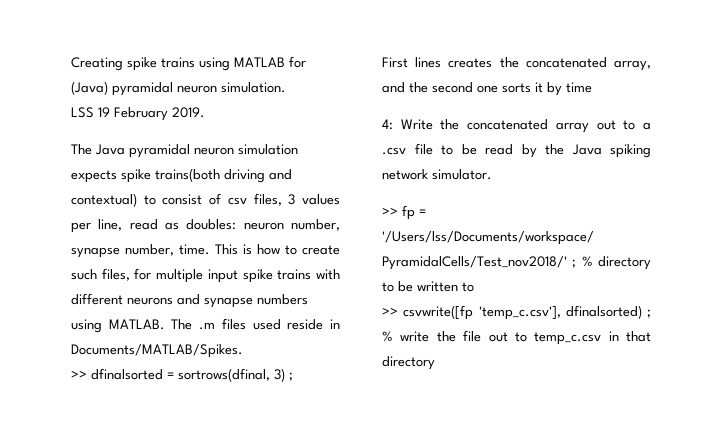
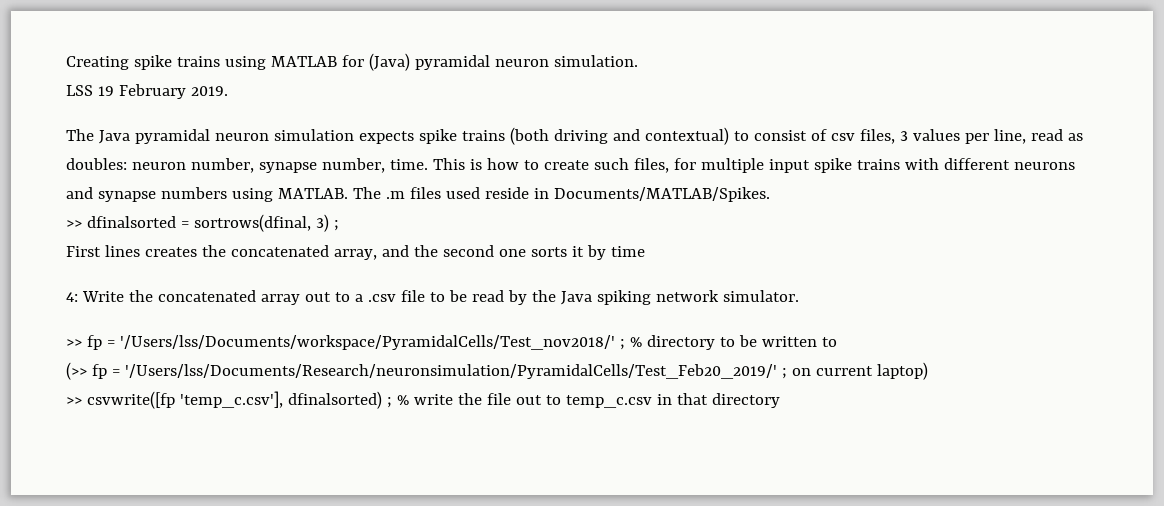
- The Java pyramidal neuron simulation expects spike trains(both driving and contextual) to consist of csv files, 3 values per line, read as doubles: neuron number, synapse number, time.
+ The Java pyramidal neuron simulation expects spike trains (both driving and contextual) to consist of csv files, 3 values per line, read as doubles: neuron number, synapse number, time.
+ (>> fp = '/Users/lss/Documents/Research/neuronsimulation/PyramidalCells/Test_Feb20_2019/' ; on current laptop)

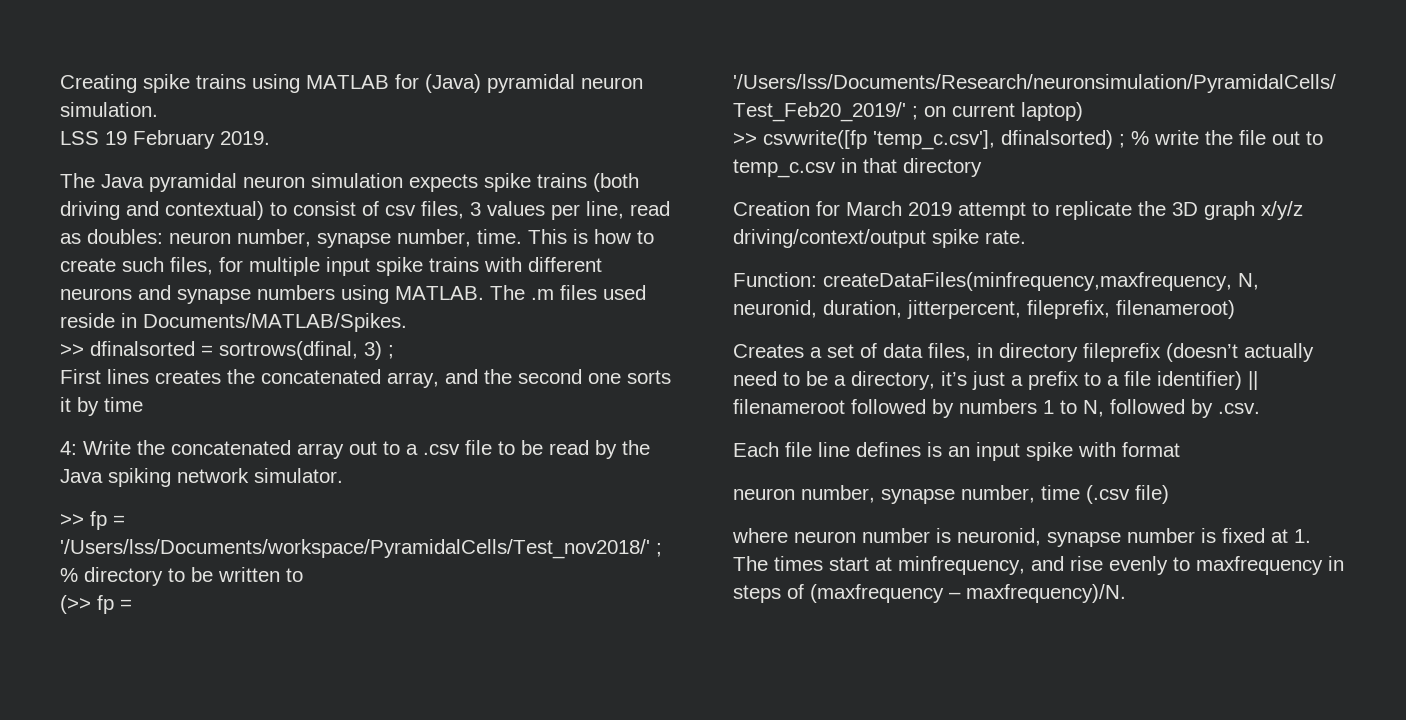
+ Creation for March 2019 attempt to replicate the 3D graph x/y/z driving/context/output spike rate.
+ Function: createDataFiles(minfrequency,maxfrequency, N, neuronid, duration, jitterpercent, fileprefix, filenameroot)
+ Creates a set of data files, in directory fileprefix (doesn’t actually need to be a directory, it’s just a prefix to a file identifier) || filenameroot followed by numbers 1 to N, followed by .csv.
+ Each file line defines is an input spike with format
+ neuron number, synapse number, time (.csv file)
+ where neuron number is neuronid, synapse number is fixed at 1. The times start at minfrequency, and rise evenly to maxfrequency in steps of (maxfrequency – maxfrequency)/N.

